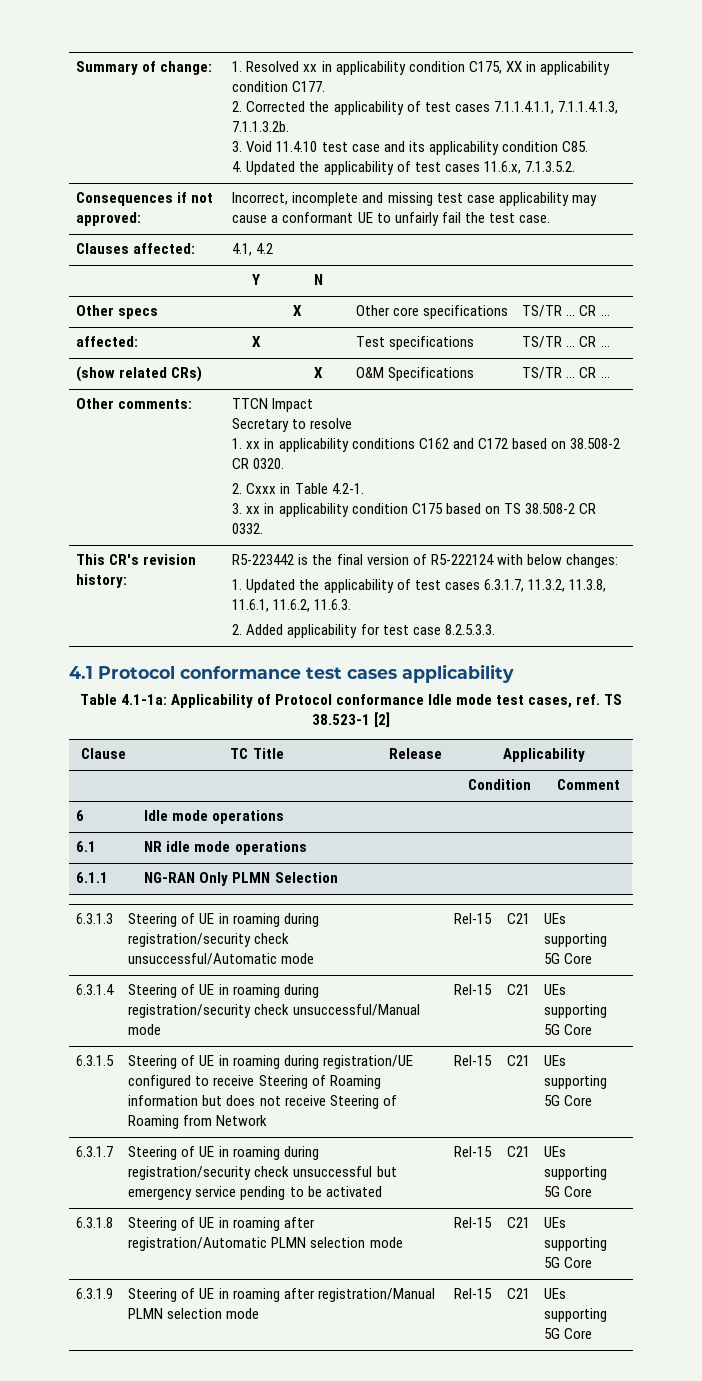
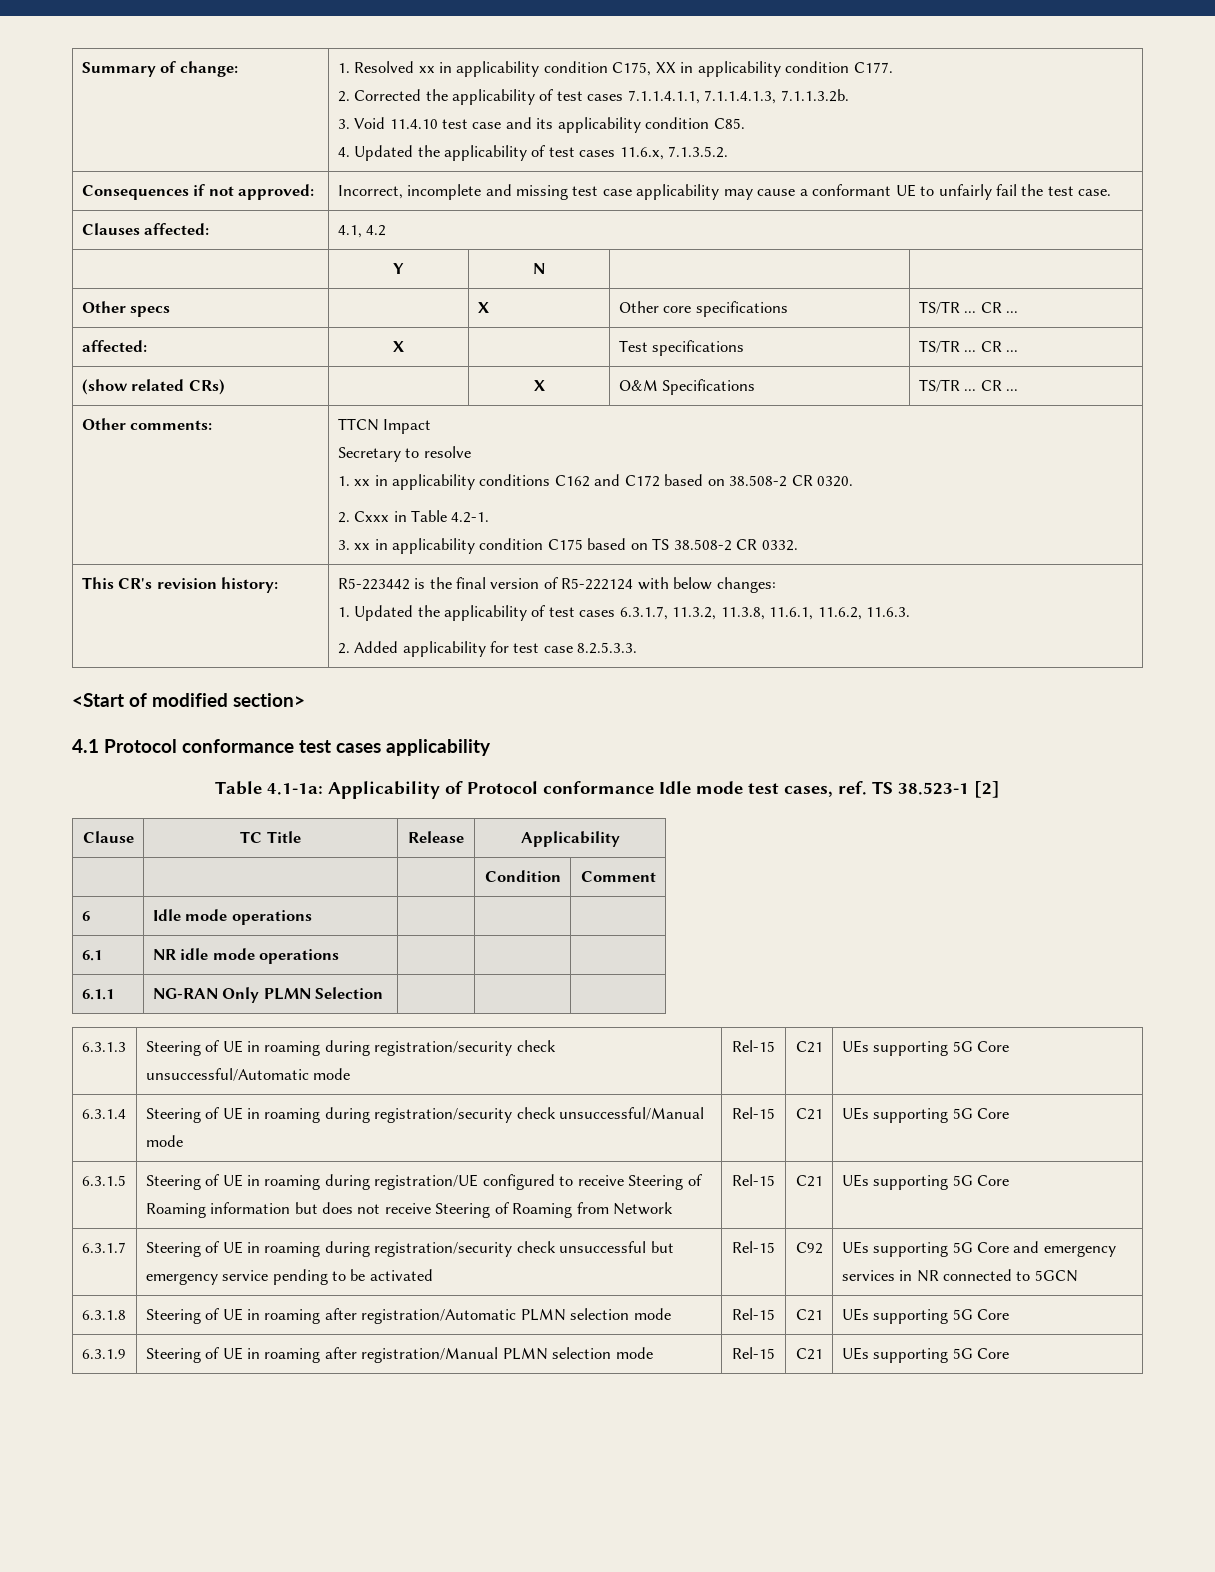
+ <Start of modified section>
- 6.3.1.7 | Steering of UE in roaming during registration/security check unsuccessful but emergency service pending to be activated | Rel-15 | C21 | UEs supporting 5G Core
+ 6.3.1.7 | Steering of UE in roaming during registration/security check unsuccessful but emergency service pending to be activated | Rel-15 | C92 | UEs supporting 5G Core and emergency services in NR connected to 5GCN

